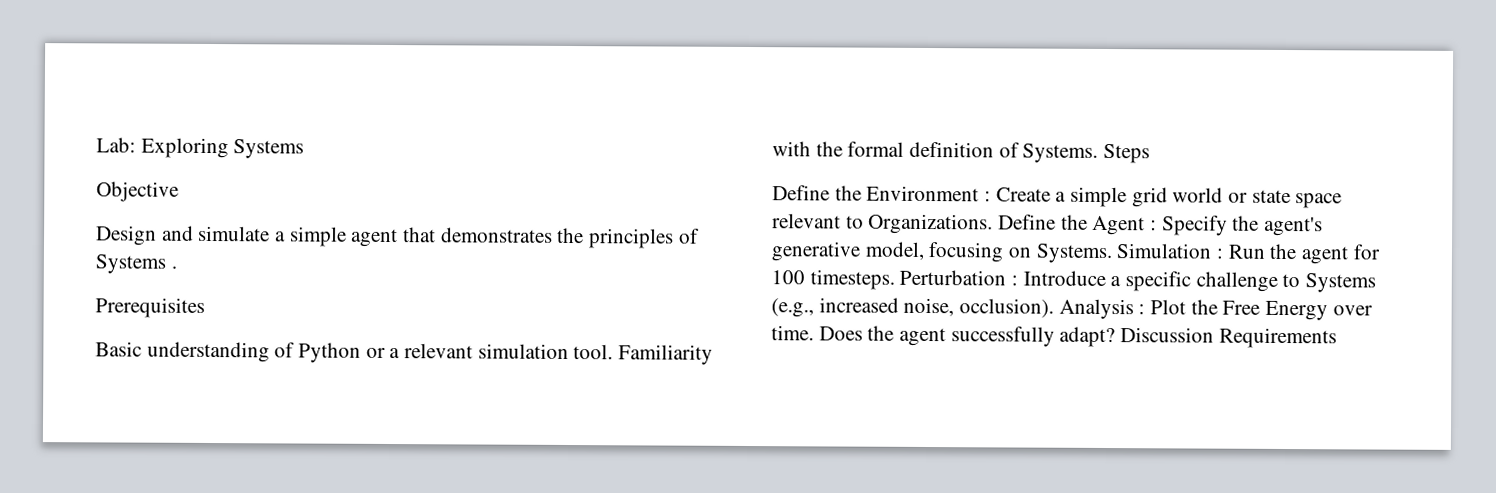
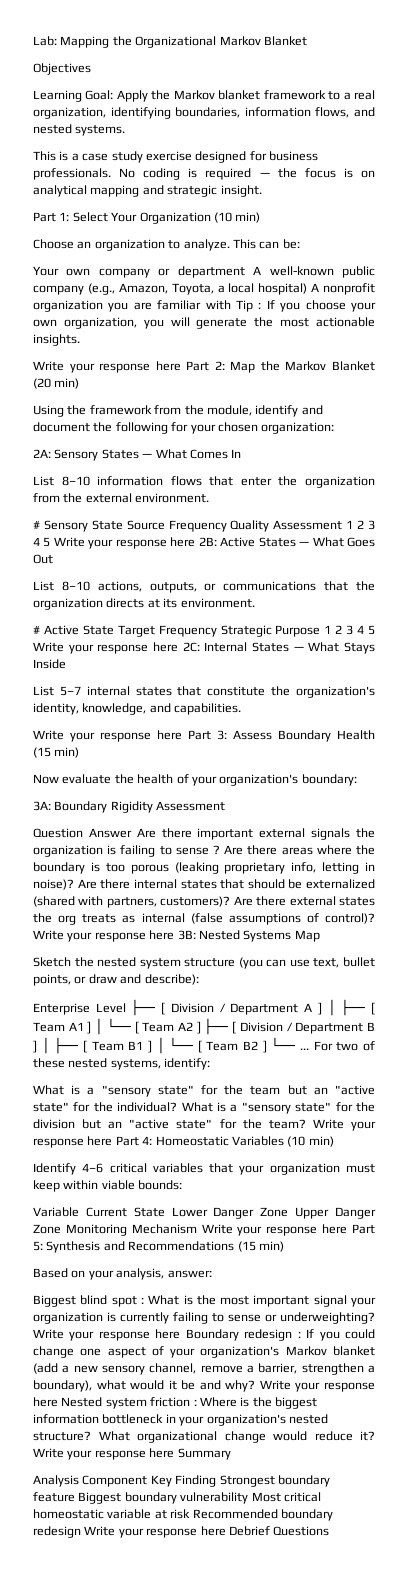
- Lab: Exploring Systems
- Objective
- Design and simulate a simple agent that demonstrates the principles of Systems .
- Prerequisites
- Basic understanding of Python or a relevant simulation tool. Familiarity with the formal definition of Systems. Steps
- Define the Environment : Create a simple grid world or state space relevant to Organizations. Define the Agent : Specify the agent's generative model, focusing on Systems. Simulation : Run the agent for 100 timesteps. Perturbation : Introduce a specific challenge to Systems (e.g., increased noise, occlusion). Analysis : Plot the Free Energy over time. Does the agent successfully adapt? Discussion Requirements
+ Lab: Mapping the Organizational Markov Blanket
+ Objectives
+ Learning Goal: Apply the Markov blanket framework to a real organization, identifying boundaries, information flows, and nested systems.
+ This is a case study exercise designed for business professionals. No coding is required — the focus is on analytical mapping and strategic insight.
+ Part 1: Select Your Organization (10 min)
+ Choose an organization to analyze. This can be:
+ Your own company or department A well-known public company (e.g., Amazon, Toyota, a local hospital) A nonprofit organization you are familiar with Tip : If you choose your own organization, you will generate the most actionable insights.
+ Write your response here Part 2: Map the Markov Blanket (20 min)
+ Using the framework from the module, identify and document the following for your chosen organization:
+ 2A: Sensory States — What Comes In
+ List 8–10 information flows that enter the organization from the external environment.
+ # Sensory State Source Frequency Quality Assessment 1 2 3 4 5 Write your response here 2B: Active States — What Goes Out
+ List 8–10 actions, outputs, or communications that the organization directs at its environment.
+ # Active State Target Frequency Strategic Purpose 1 2 3 4 5 Write your response here 2C: Internal States — What Stays Inside
+ List 5–7 internal states that constitute the organization's identity, knowledge, and capabilities.
+ Write your response here Part 3: Assess Boundary Health (15 min)
+ Now evaluate the health of your organization's boundary:
+ 3A: Boundary Rigidity Assessment
+ Question Answer Are there important external signals the organization is failing to sense ? Are there areas where the boundary is too porous (leaking proprietary info, letting in noise)? Are there internal states that should be externalized (shared with partners, customers)? Are there external states the org treats as internal (false assumptions of control)? Write your response here 3B: Nested Systems Map
+ Sketch the nested system structure (you can use text, bullet points, or draw and describe):
+ Enterprise Level ├── [ Division / Department A ] │ ├── [ Team A1 ] │ └── [ Team A2 ] ├── [ Division / Department B ] │ ├── [ Team B1 ] │ └── [ Team B2 ] └── ... For two of these nested systems, identify:
+ What is a "sensory state" for the team but an "active state" for the individual? What is a "sensory state" for the division but an "active state" for the team? Write your response here Part 4: Homeostatic Variables (10 min)
+ Identify 4–6 critical variables that your organization must keep within viable bounds:
+ Variable Current State Lower Danger Zone Upper Danger Zone Monitoring Mechanism Write your response here Part 5: Synthesis and Recommendations (15 min)
+ Based on your analysis, answer:
+ Biggest blind spot : What is the most important signal your organization is currently failing to sense or underweighting? Write your response here Boundary redesign : If you could change one aspect of your organization's Markov blanket (add a new sensory channel, remove a barrier, strengthen a boundary), what would it be and why? Write your response here Nested system friction : Where is the biggest information bottleneck in your organization's nested structure? What organizational change would reduce it? Write your response here Summary
+ Analysis Component Key Finding Strongest boundary feature Biggest boundary vulnerability Most critical homeostatic variable at risk Recommended boundary redesign Write your response here Debrief Questions

